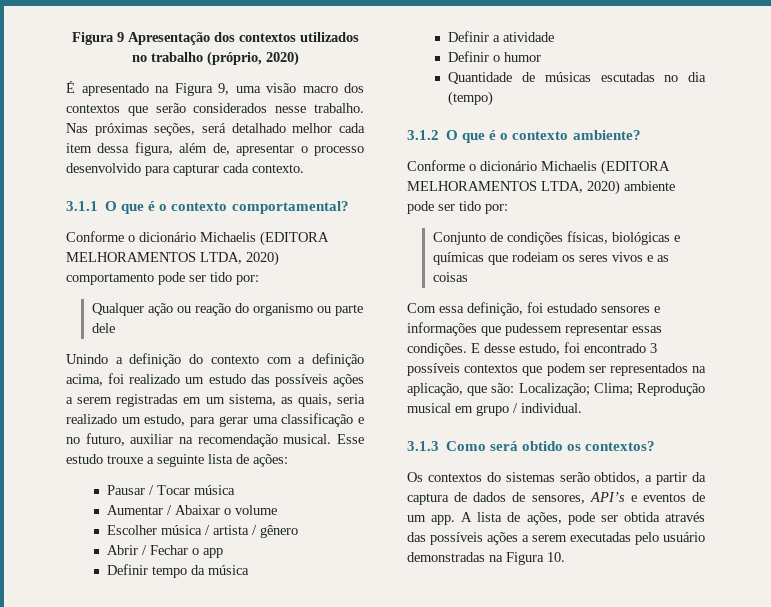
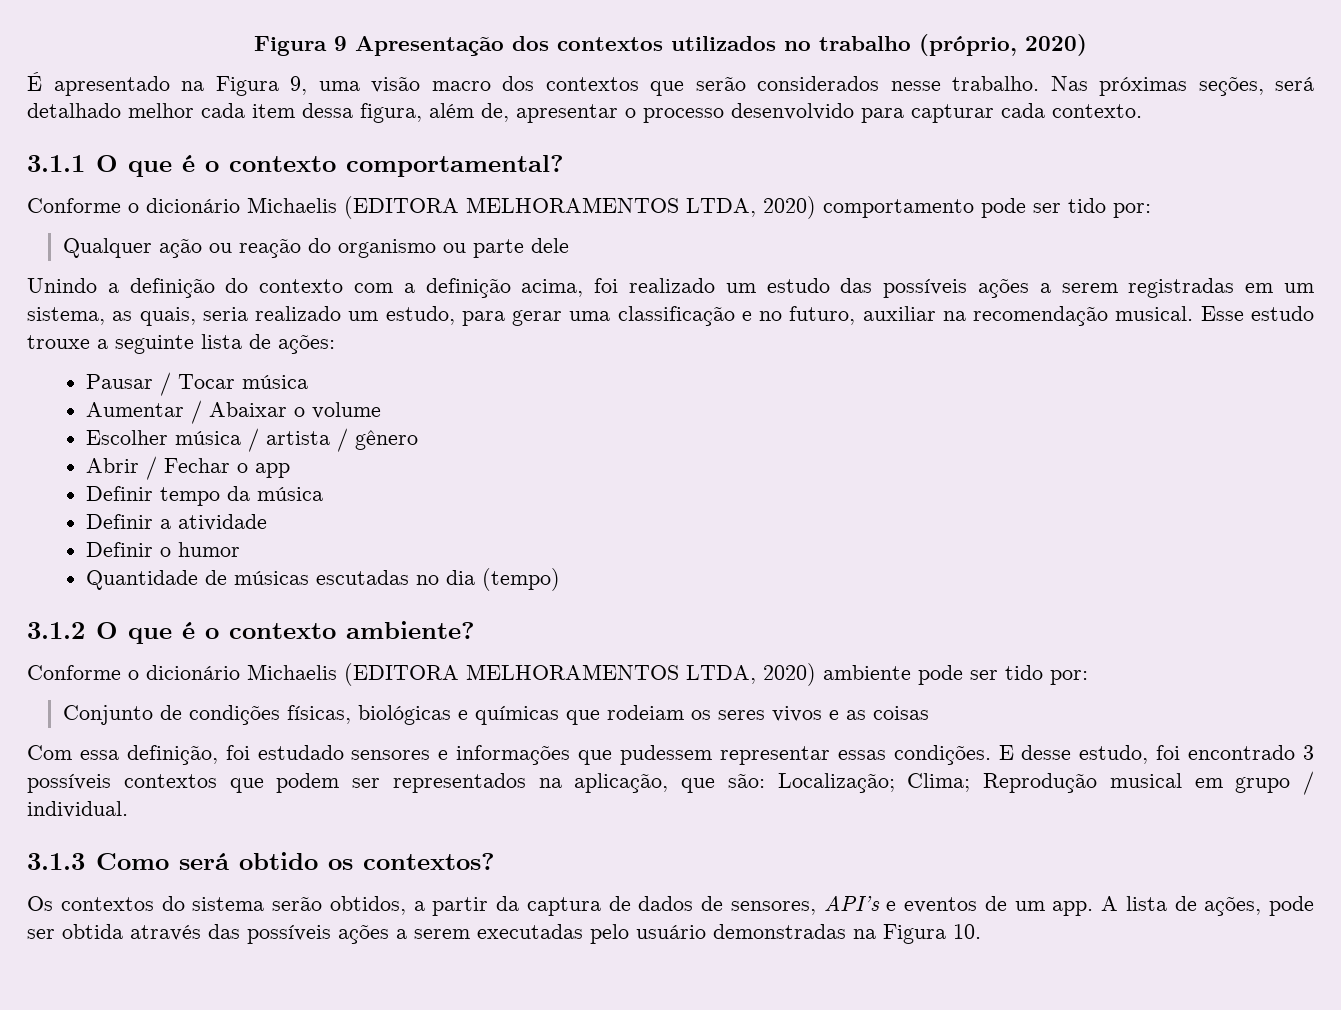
- Os contextos do sistemas serão obtidos, a partir da captura de dados de sensores, API’s e eventos de um app.
+ Os contextos do sistema serão obtidos, a partir da captura de dados de sensores, API’s e eventos de um app.

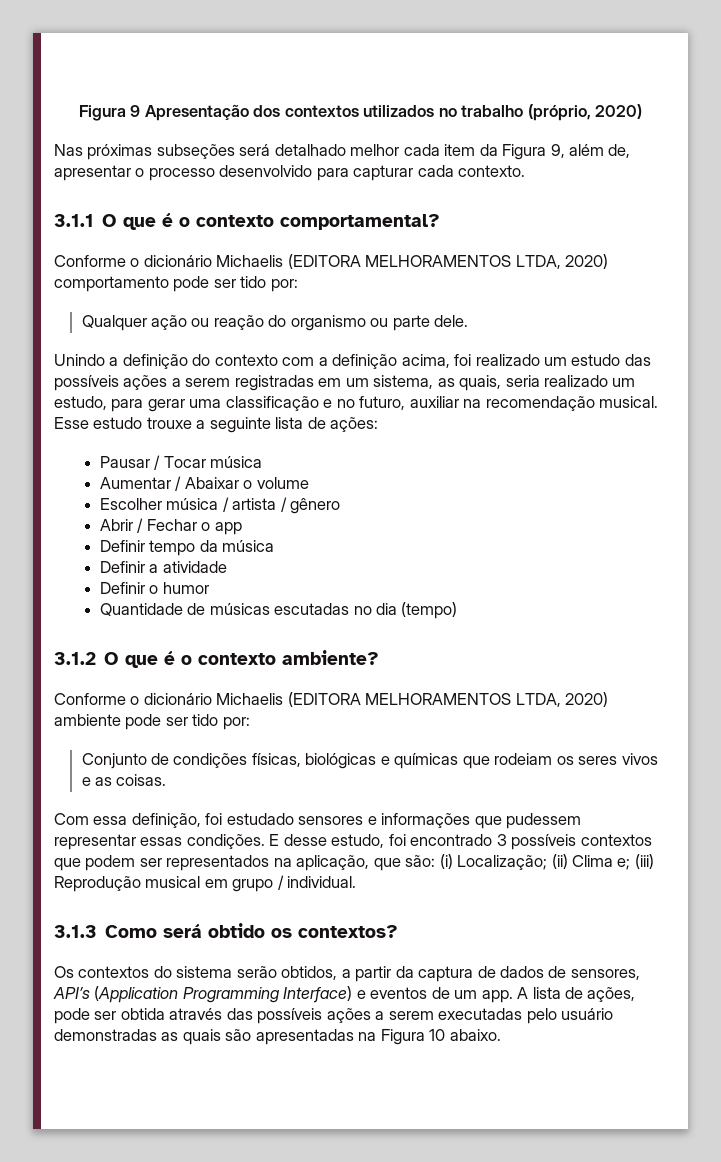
- É apresentado na Figura 9, uma visão macro dos contextos que serão considerados nesse trabalho. Nas próximas seções, será detalhado melhor cada item dessa figura, além de, apresentar o processo desenvolvido para capturar cada contexto.
+ Nas próximas subseções será detalhado melhor cada item da Figura 9, além de, apresentar o processo desenvolvido para capturar cada contexto.
- Qualquer ação ou reação do organismo ou parte dele
+ Qualquer ação ou reação do organismo ou parte dele.
- Conjunto de condições físicas, biológicas e químicas que rodeiam os seres vivos e as coisas
+ Conjunto de condições físicas, biológicas e químicas que rodeiam os seres vivos e as coisas.
- E desse estudo, foi encontrado 3 possíveis contextos que podem ser representados na aplicação, que são: Localização; Clima; Reprodução musical em grupo / individual.
+ E desse estudo, foi encontrado 3 possíveis contextos que podem ser representados na aplicação, que são: (i) Localização; (ii) Clima e; (iii) Reprodução musical em grupo / individual.
- Os contextos do sistema serão obtidos, a partir da captura de dados de sensores, API’s e eventos de um app.
+ Os contextos do sistema serão obtidos, a partir da captura de dados de sensores, API’s (Application Programming Interface) e eventos de um app.
- A lista de ações, pode ser obtida através das possíveis ações a serem executadas pelo usuário demonstradas na Figura 10.
+ A lista de ações, pode ser obtida através das possíveis ações a serem executadas pelo usuário demonstradas as quais são apresentadas na Figura 10 abaixo.

